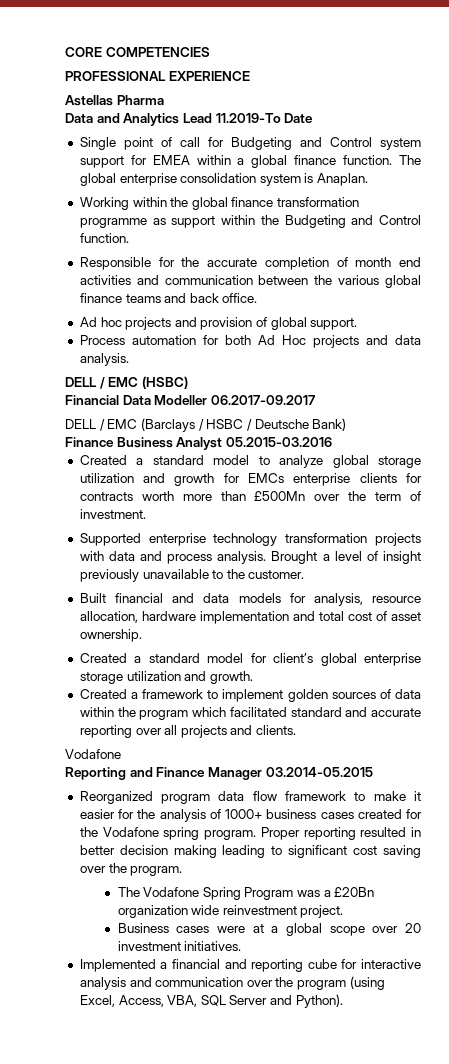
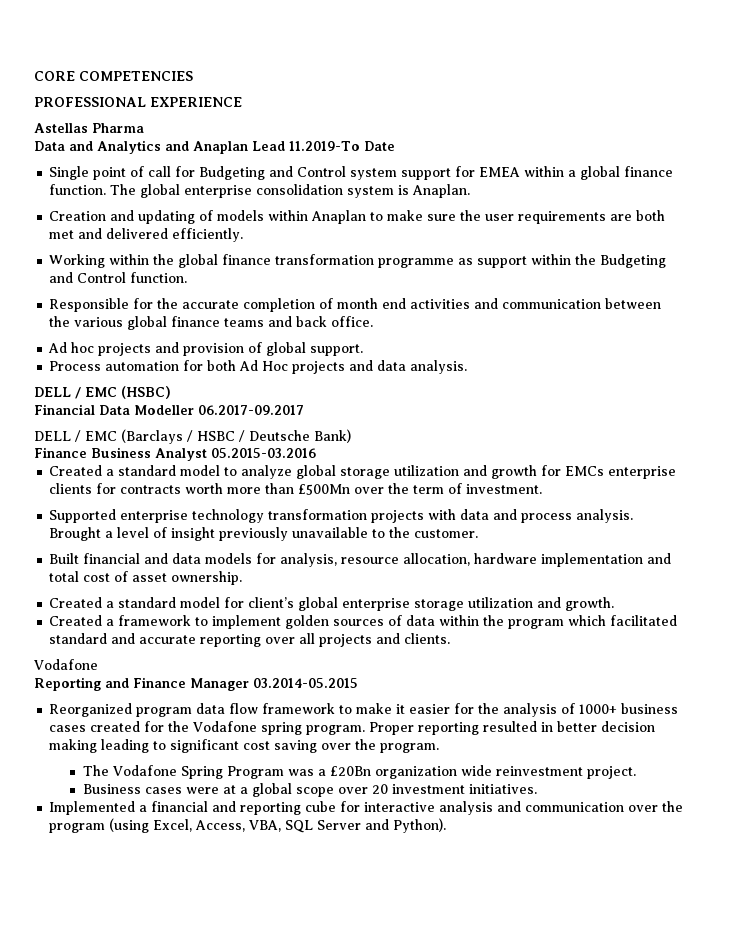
- Data and Analytics Lead 11.2019-To Date
+ Data and Analytics and Anaplan Lead 11.2019-To Date
+ Creation and updating of models within Anaplan to make sure the user requirements are both met and delivered efficiently.

